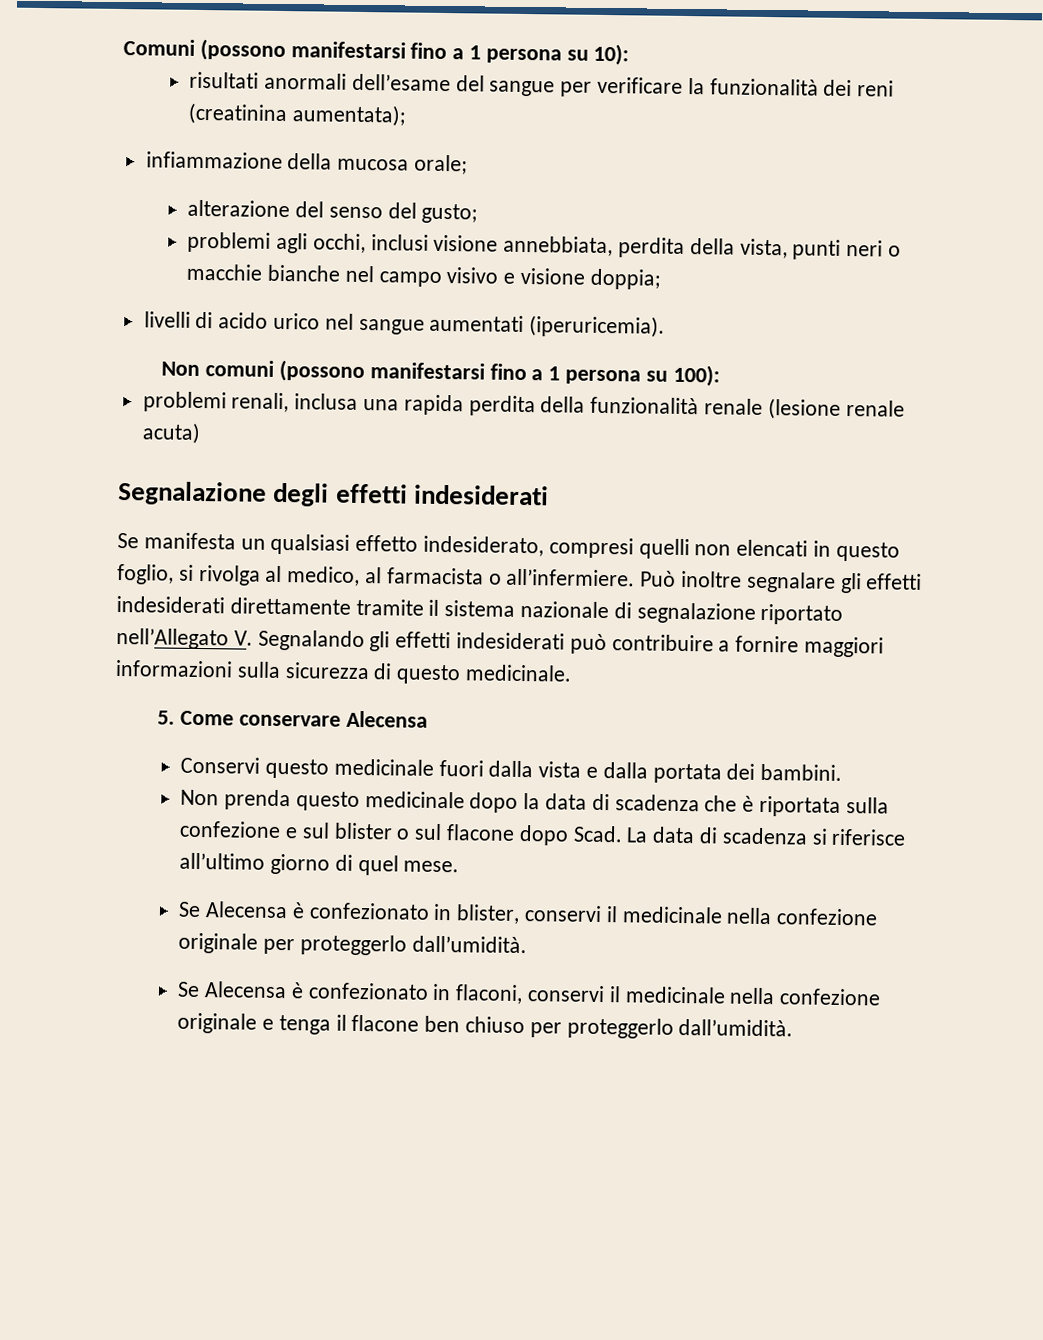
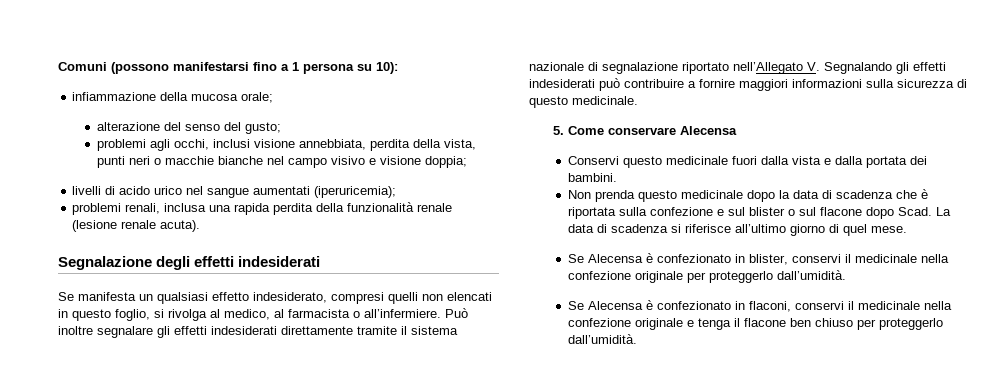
- risultati anormali dell’esame del sangue per verificare la funzionalità dei reni (creatinina aumentata);
- livelli di acido urico nel sangue aumentati (iperuricemia).
- Non comuni (possono manifestarsi fino a 1 persona su 100):
+ livelli di acido urico nel sangue aumentati (iperuricemia);
- problemi renali, inclusa una rapida perdita della funzionalità renale (lesione renale acuta)
+ problemi renali, inclusa una rapida perdita della funzionalità renale (lesione renale acuta).

